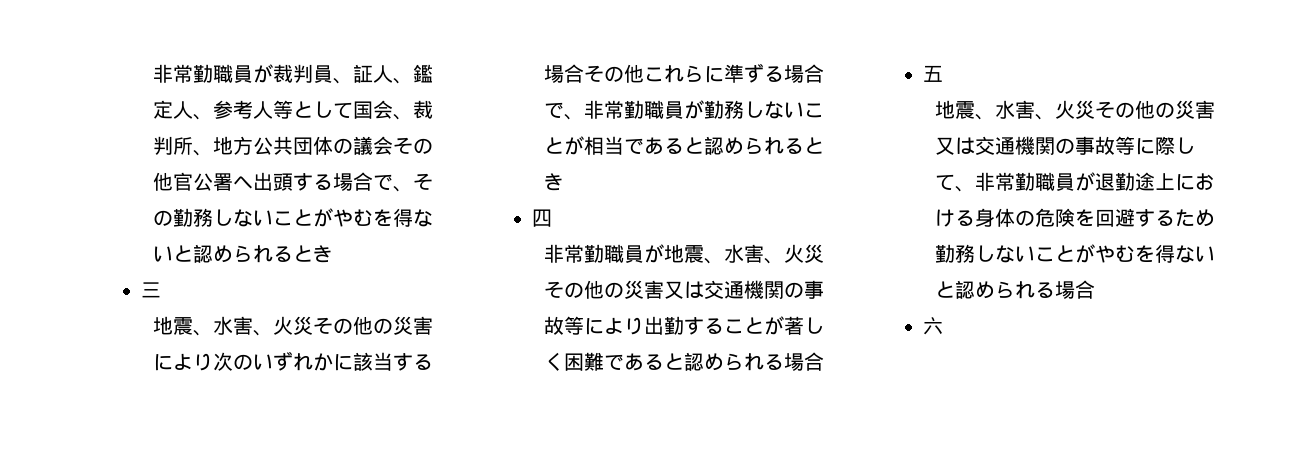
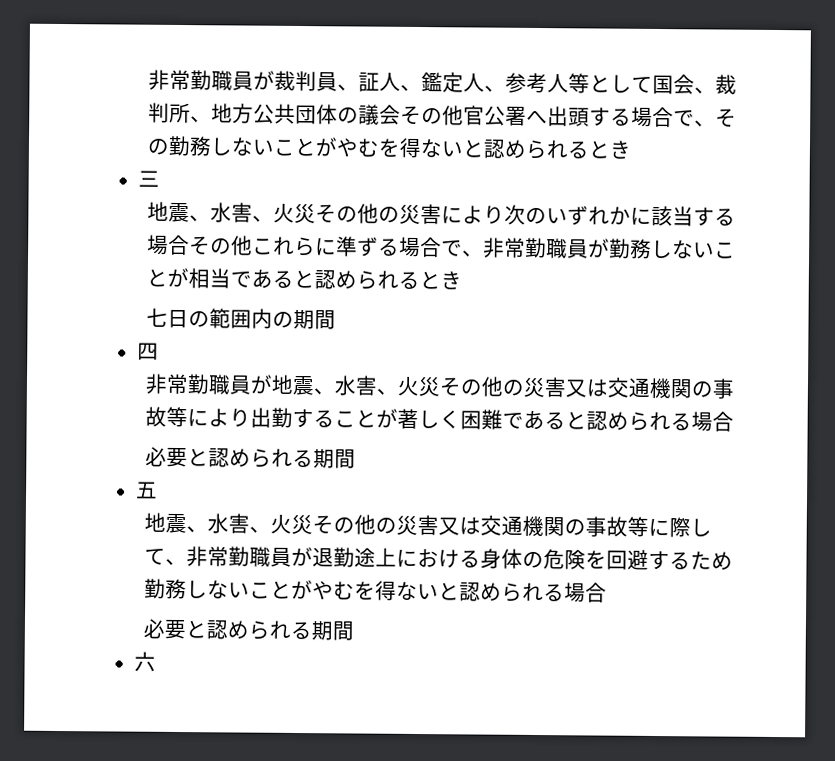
+ 七日の範囲内の期間
  非常勤職員が地震、水害、火災その他の災害又は交通機関の事故等により出勤することが著しく困難であると認められる場合
+ 必要と認められる期間
  地震、水害、火災その他の災害又は交通機関の事故等に際して、非常勤職員が退勤途上における身体の危険を回避するため勤務しないことがやむを得ないと認められる場合
+ 必要と認められる期間

